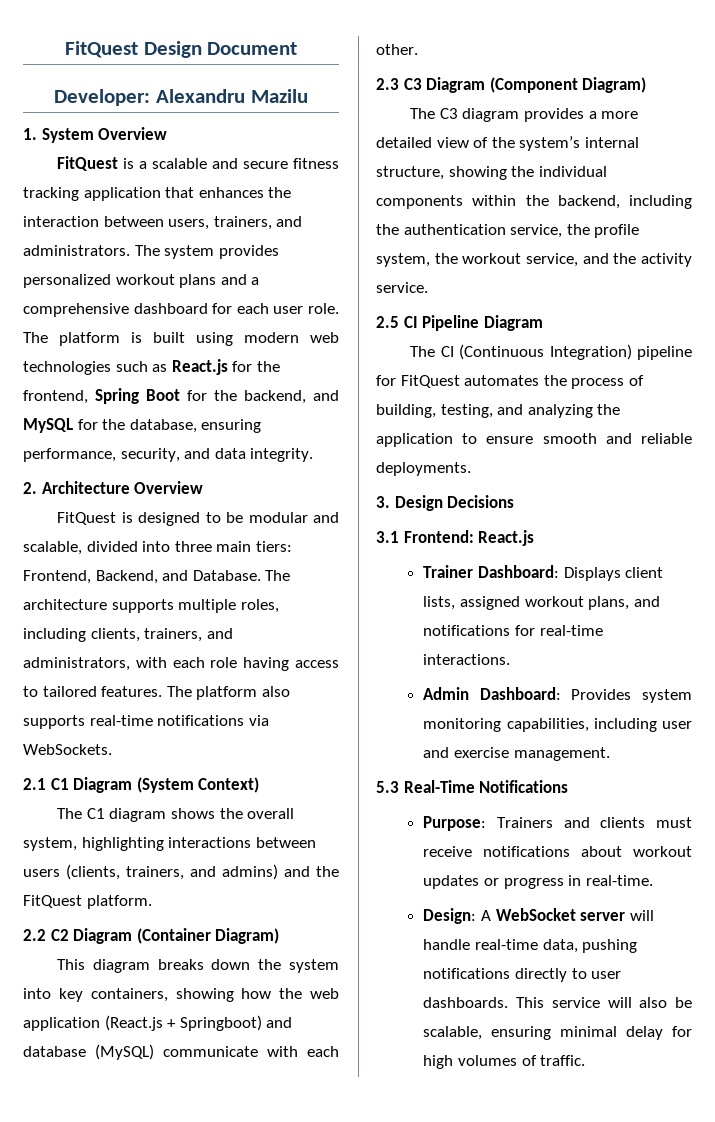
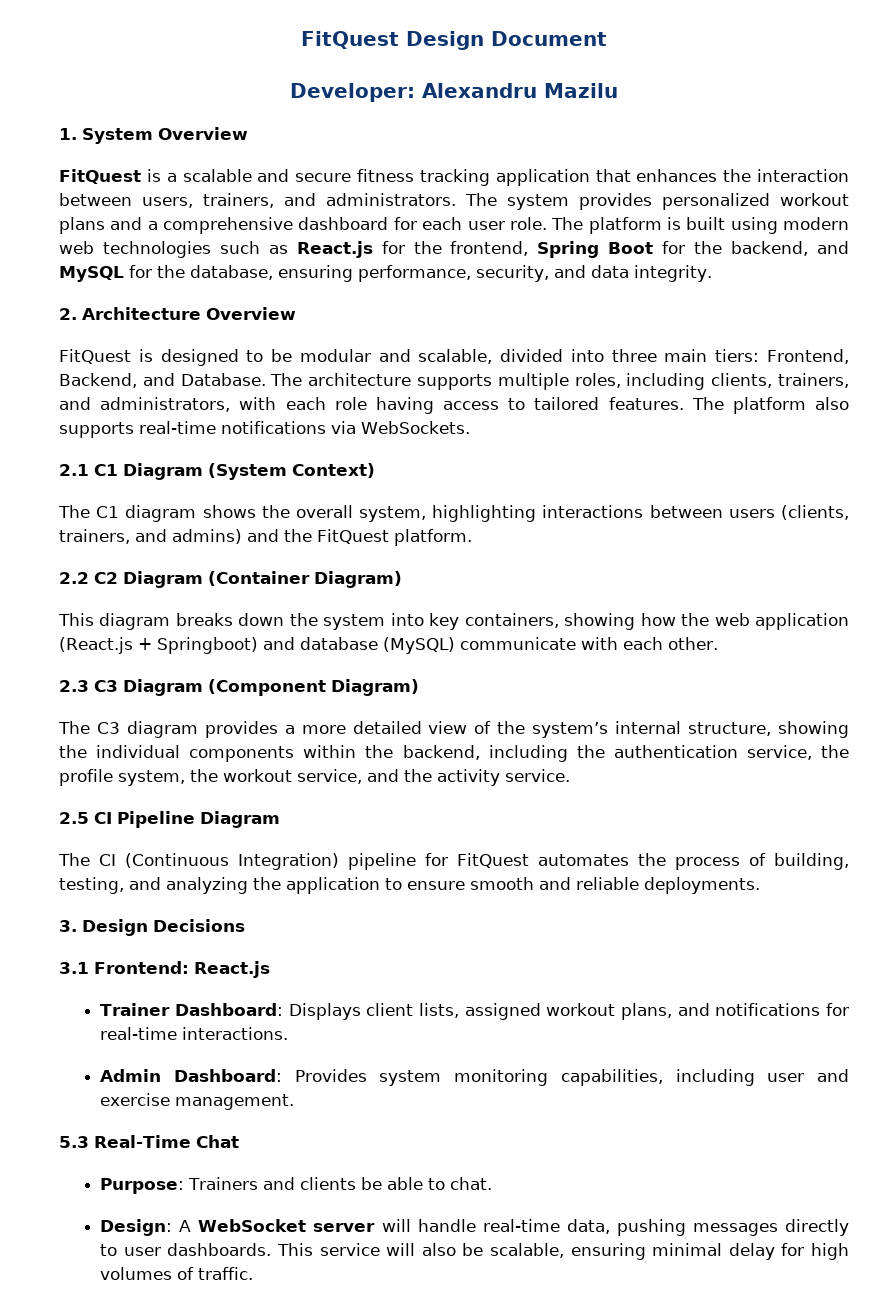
- 5.3 Real-Time Notifications
+ 5.3 Real-Time Chat
- Purpose: Trainers and clients must receive notifications about workout updates or progress in real-time.
+ Purpose: Trainers and clients be able to chat.
- Design: A WebSocket server will handle real-time data, pushing notifications directly to user dashboards.
+ Design: A WebSocket server will handle real-time data, pushing messages directly to user dashboards.

